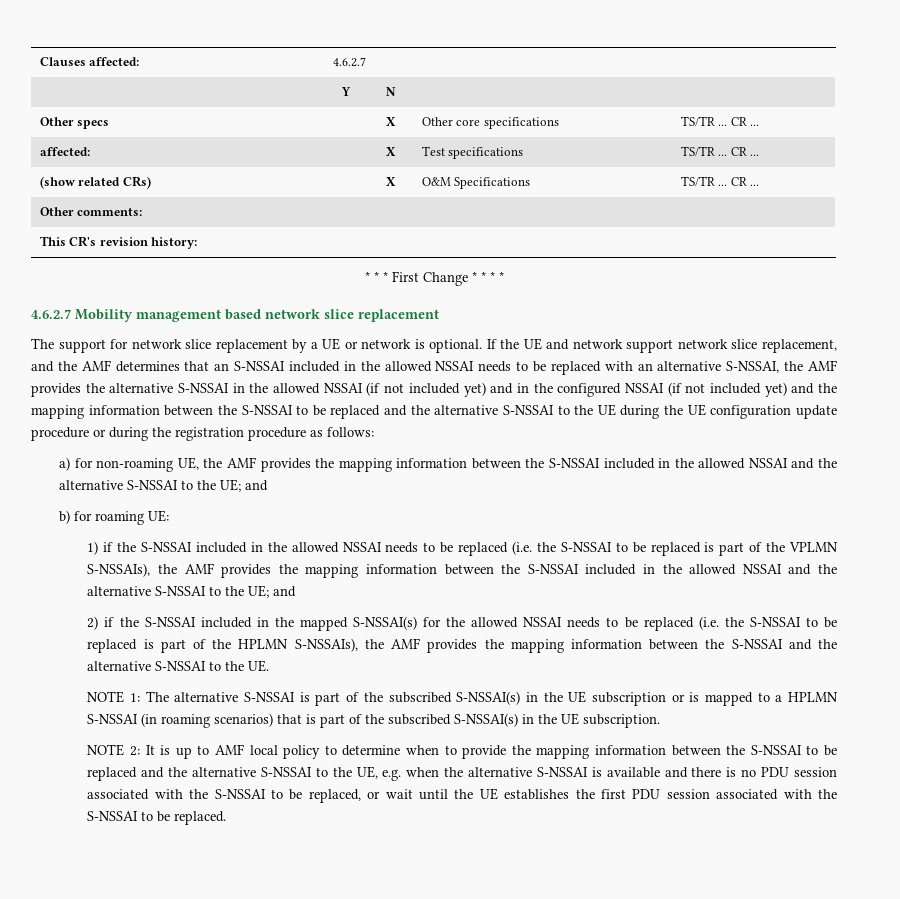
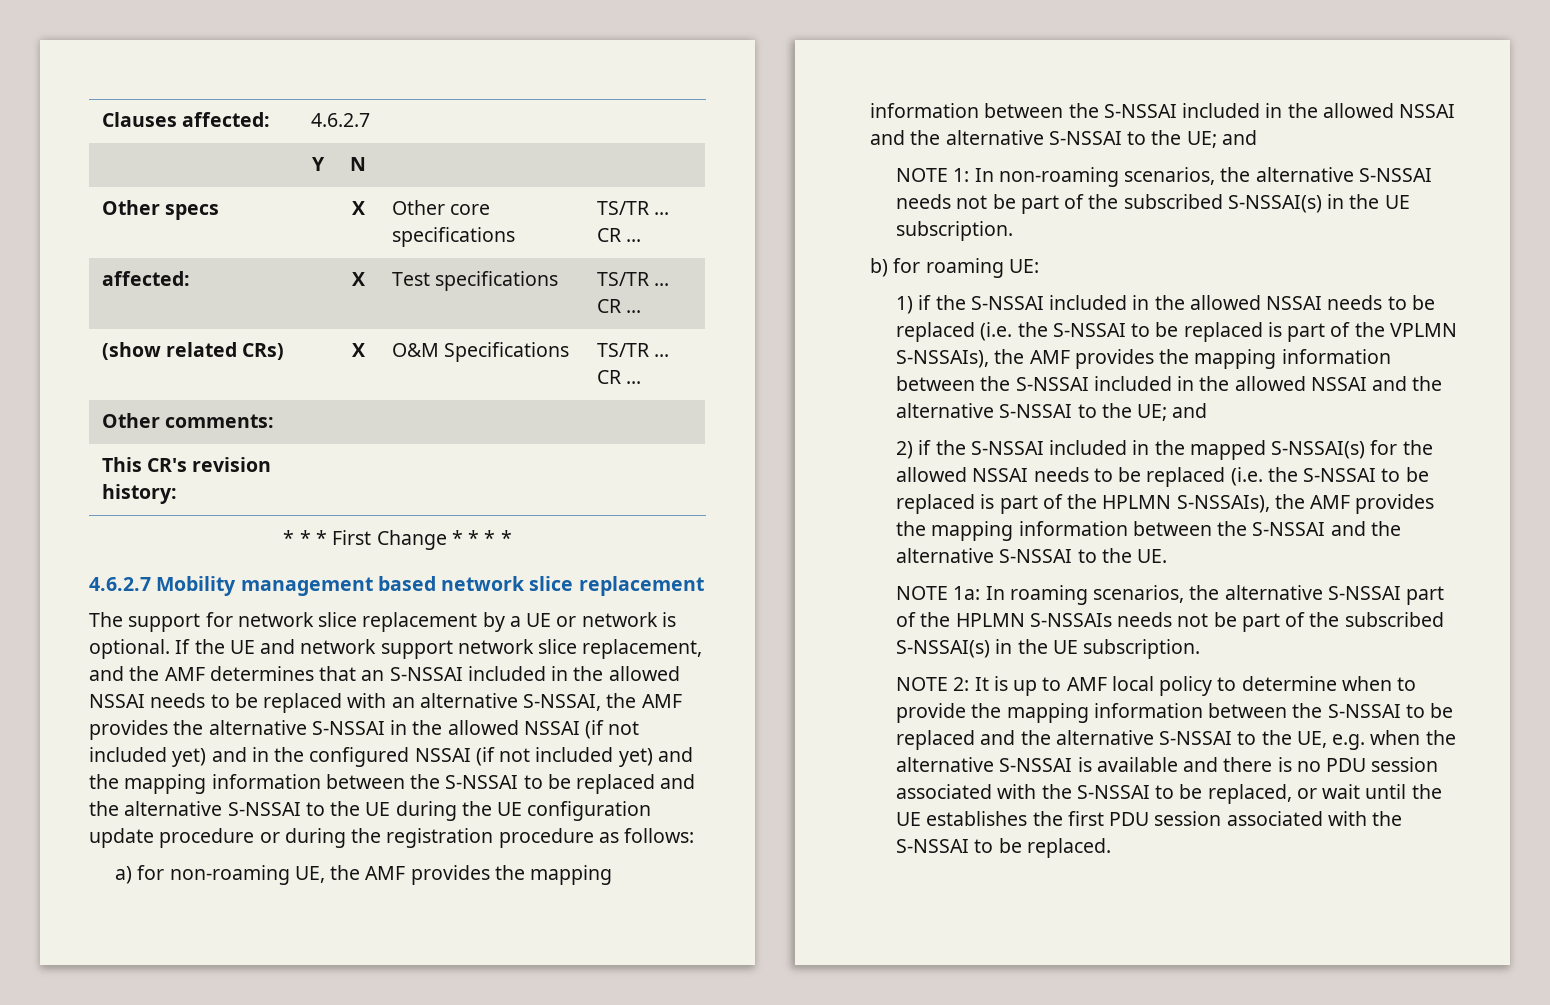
+ NOTE 1: In non-roaming scenarios, the alternative S-NSSAI needs not be part of the subscribed S-NSSAI(s) in the UE subscription.
- NOTE 1: The alternative S-NSSAI is part of the subscribed S-NSSAI(s) in the UE subscription or is mapped to a HPLMN S-NSSAI (in roaming scenarios) that is part of the subscribed S-NSSAI(s) in the UE subscription.
+ NOTE 1a: In roaming scenarios, the alternative S-NSSAI part of the HPLMN S-NSSAIs needs not be part of the subscribed S-NSSAI(s) in the UE subscription.

